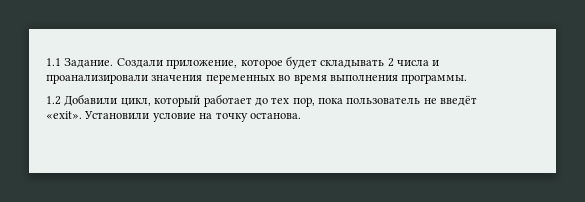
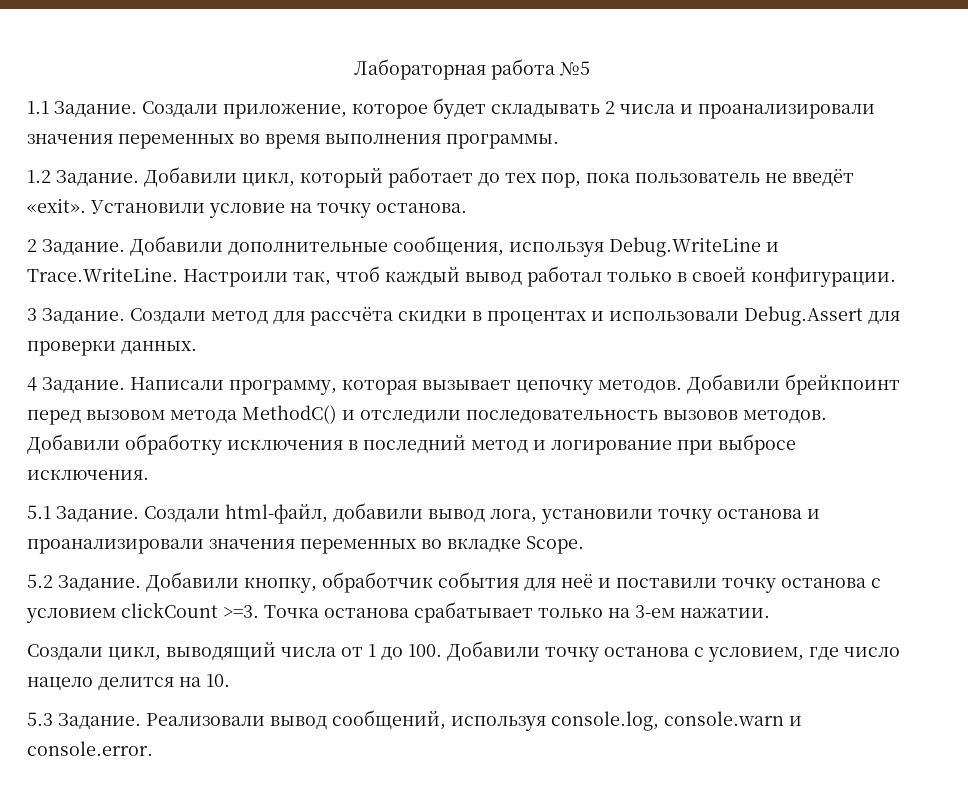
+ Лабораторная работа №5
- 1.2 Добавили цикл, который работает до тех пор, пока пользователь не введёт «exit».
+ 1.2 Задание. Добавили цикл, который работает до тех пор, пока пользователь не введёт «exit».
+ 2 Задание. Добавили дополнительные сообщения, используя Debug.WriteLine и Trace.WriteLine. Настроили так, чтоб каждый вывод работал только в своей конфигурации.
+ 3 Задание. Создали метод для рассчёта скидки в процентах и использовали Debug.Assert для проверки данных.
+ 4 Задание. Написали программу, которая вызывает цепочку методов. Добавили брейкпоинт перед вызовом метода MethodC() и отследили последовательность вызовов методов. Добавили обработку исключения в последний метод и логирование при выбросе исключения.
+ 5.1 Задание. Создали html-файл, добавили вывод лога, установили точку останова и проанализировали значения переменных во вкладке Scope.
+ 5.2 Задание. Добавили кнопку, обработчик события для неё и поставили точку останова с условием clickCount >=3. Точка останова срабатывает только на 3-ем нажатии.
+ Создали цикл, выводящий числа от 1 до 100. Добавили точку останова с условием, где число нацело делится на 10.
+ 5.3 Задание. Реализовали вывод сообщений, используя console.log, console.warn и console.error.

